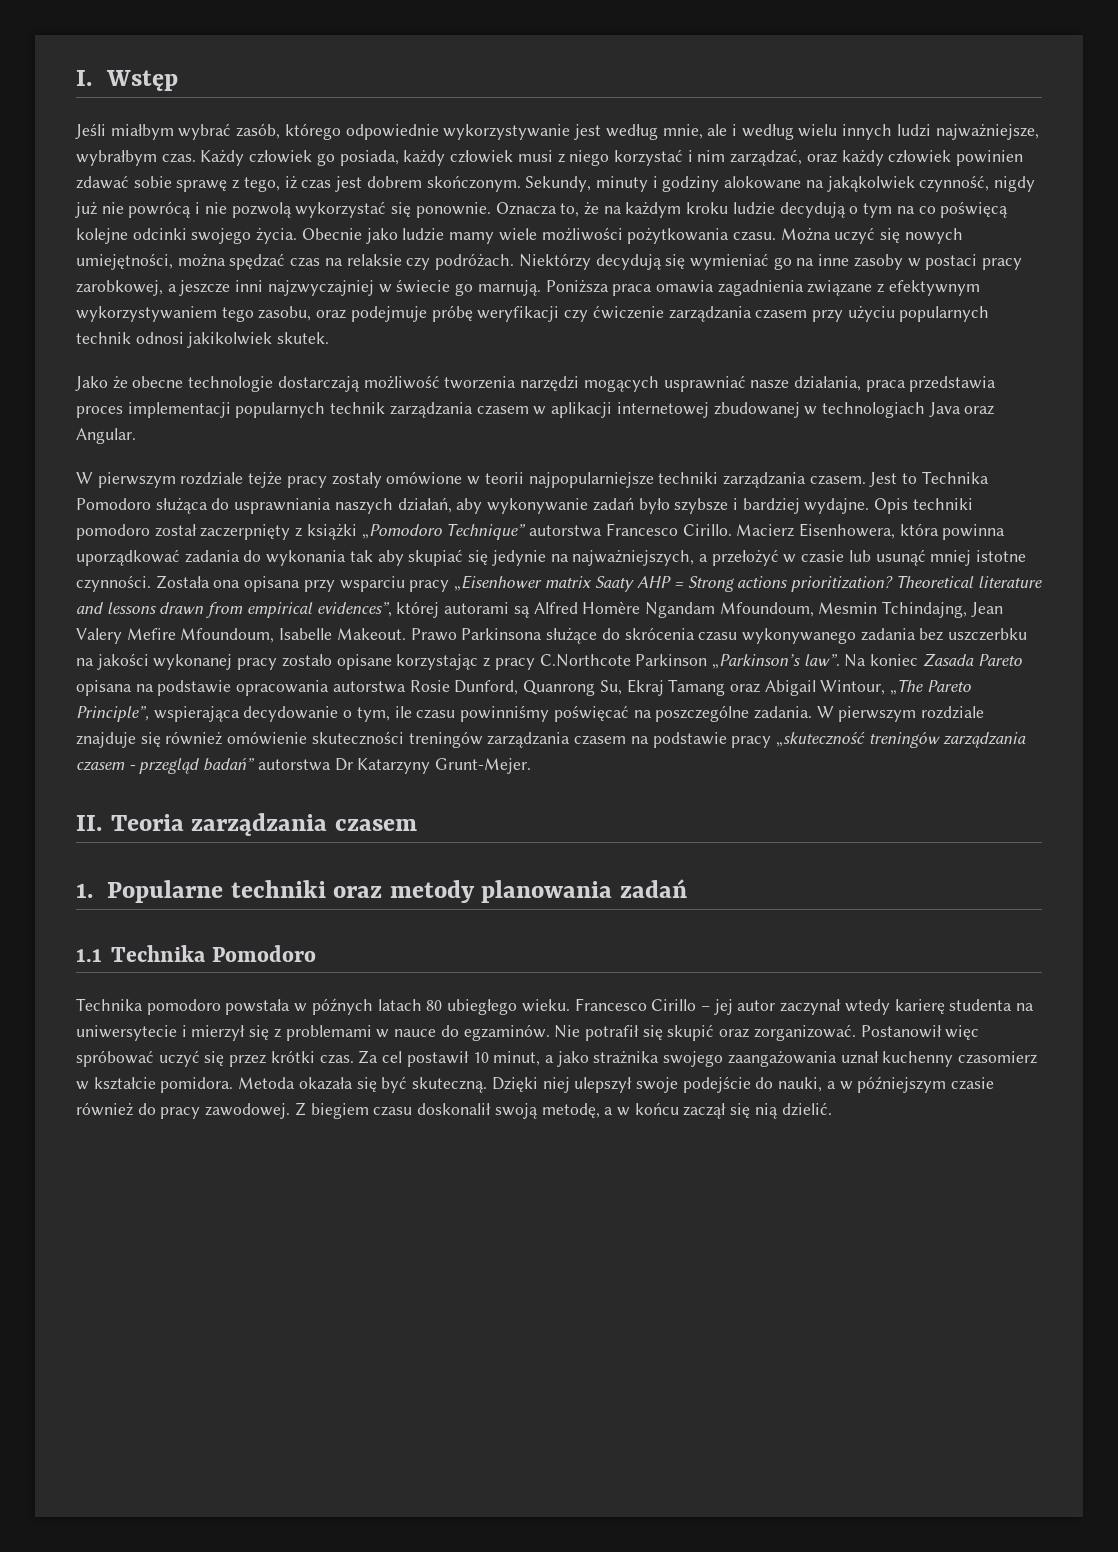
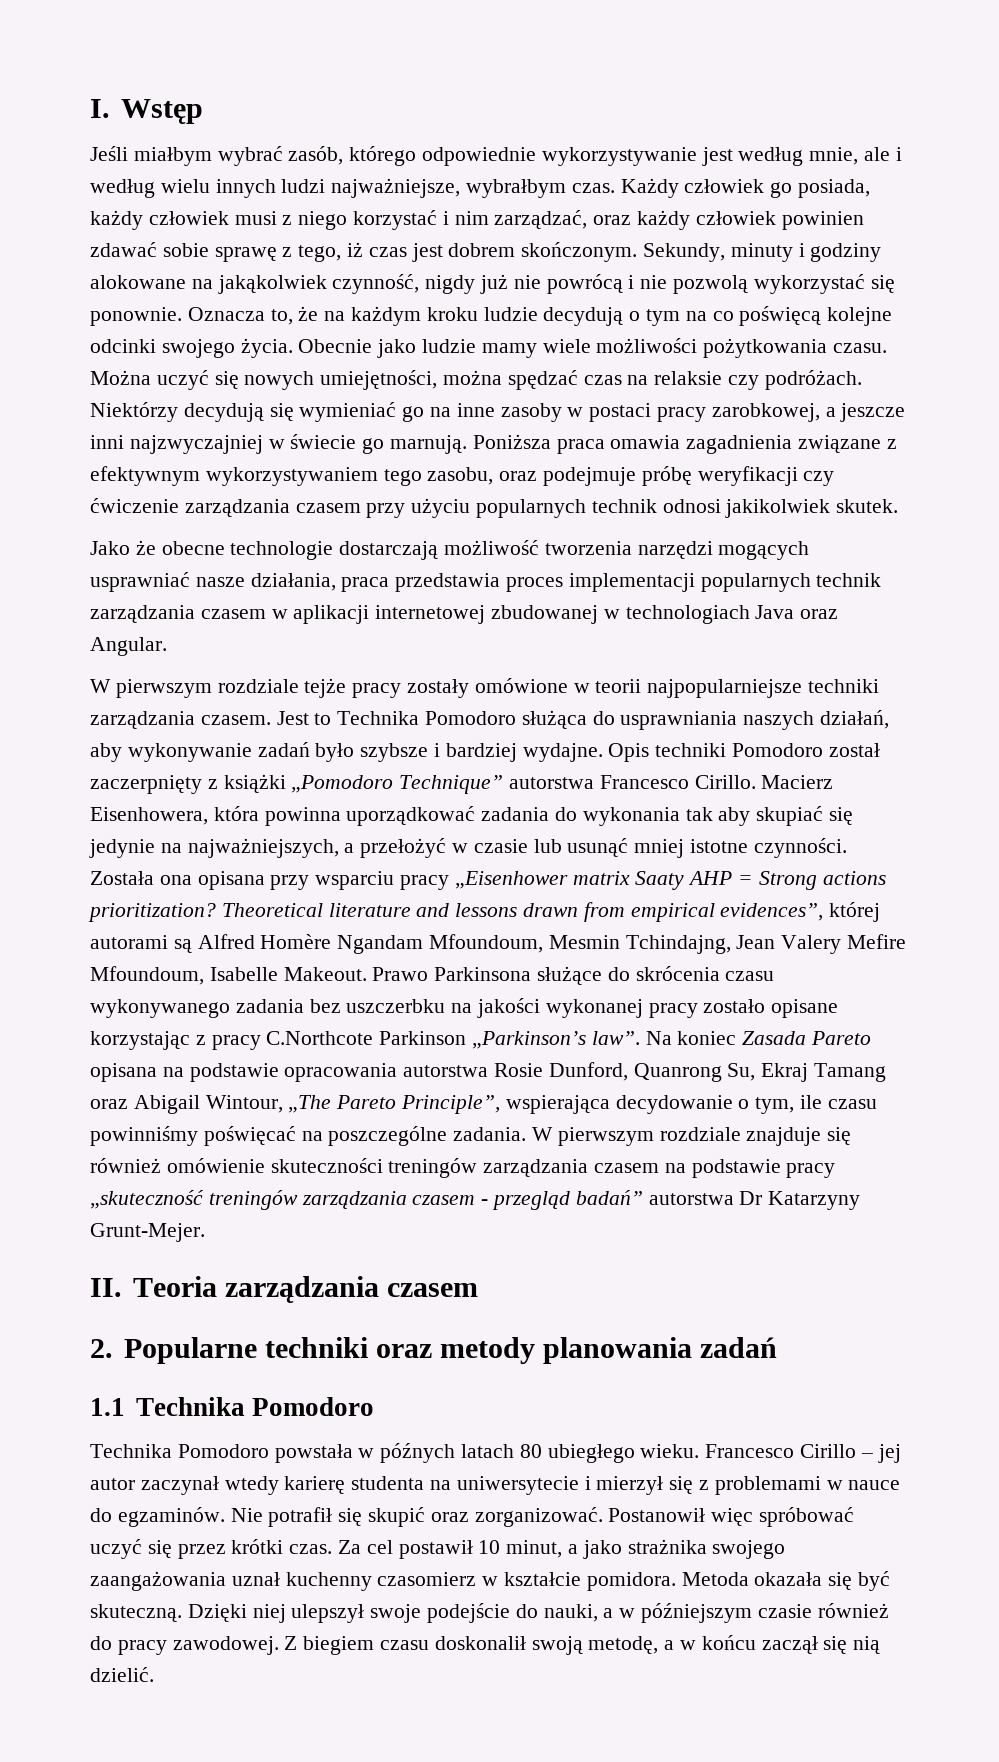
- Opis techniki pomodoro został zaczerpnięty z książki „Pomodoro Technique” autorstwa Francesco Cirillo.
+ Opis techniki Pomodoro został zaczerpnięty z książki „Pomodoro Technique” autorstwa Francesco Cirillo.
- 1. Popularne techniki oraz metody planowania zadań
+ 2. Popularne techniki oraz metody planowania zadań
- Technika pomodoro powstała w późnych latach 80 ubiegłego wieku.
+ Technika Pomodoro powstała w późnych latach 80 ubiegłego wieku.

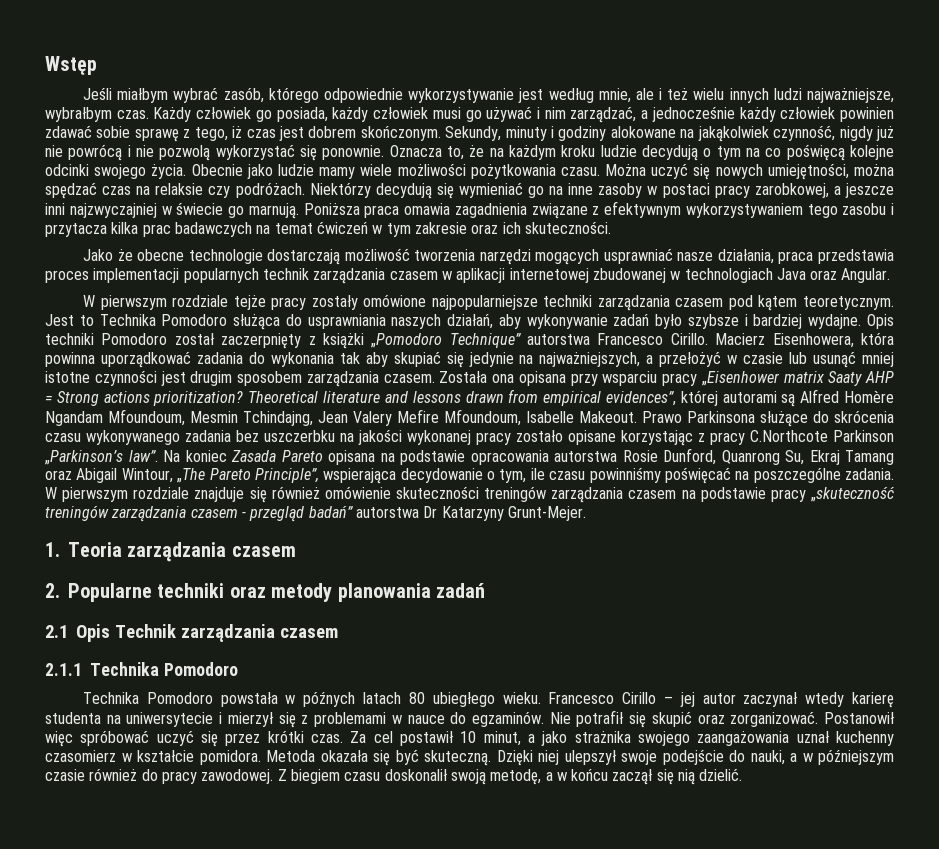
- I. Wstęp
+ Wstęp
- Jeśli miałbym wybrać zasób, którego odpowiednie wykorzystywanie jest według mnie, ale i według wielu innych ludzi najważniejsze, wybrałbym czas.
+ Jeśli miałbym wybrać zasób, którego odpowiednie wykorzystywanie jest według mnie, ale i też wielu innych ludzi najważniejsze, wybrałbym czas.
- Każdy człowiek go posiada, każdy człowiek musi z niego korzystać i nim zarządzać, oraz każdy człowiek powinien zdawać sobie sprawę z tego, iż czas jest dobrem skończonym.
+ Każdy człowiek go posiada, każdy człowiek musi go używać i nim zarządzać, a jednocześnie każdy człowiek powinien zdawać sobie sprawę z tego, iż czas jest dobrem skończonym.
- Poniższa praca omawia zagadnienia związane z efektywnym wykorzystywaniem tego zasobu, oraz podejmuje próbę weryfikacji czy ćwiczenie zarządzania czasem przy użyciu popularnych technik odnosi jakikolwiek skutek.
+ Poniższa praca omawia zagadnienia związane z efektywnym wykorzystywaniem tego zasobu i przytacza kilka prac badawczych na temat ćwiczeń w tym zakresie oraz ich skuteczności.
- W pierwszym rozdziale tejże pracy zostały omówione w teorii najpopularniejsze techniki zarządzania czasem.
+ W pierwszym rozdziale tejże pracy zostały omówione najpopularniejsze techniki zarządzania czasem pod kątem teoretycznym.
- Macierz Eisenhowera, która powinna uporządkować zadania do wykonania tak aby skupiać się jedynie na najważniejszych, a przełożyć w czasie lub usunąć mniej istotne czynności.
+ Macierz Eisenhowera, która powinna uporządkować zadania do wykonania tak aby skupiać się jedynie na najważniejszych, a przełożyć w czasie lub usunąć mniej istotne czynności jest drugim sposobem zarządzania czasem.
- II. Teoria zarządzania czasem
+ 1. Teoria zarządzania czasem
- 1.1 Technika Pomodoro
+ 2.1 Opis Technik zarządzania czasem
+ 2.1.1 Technika Pomodoro

